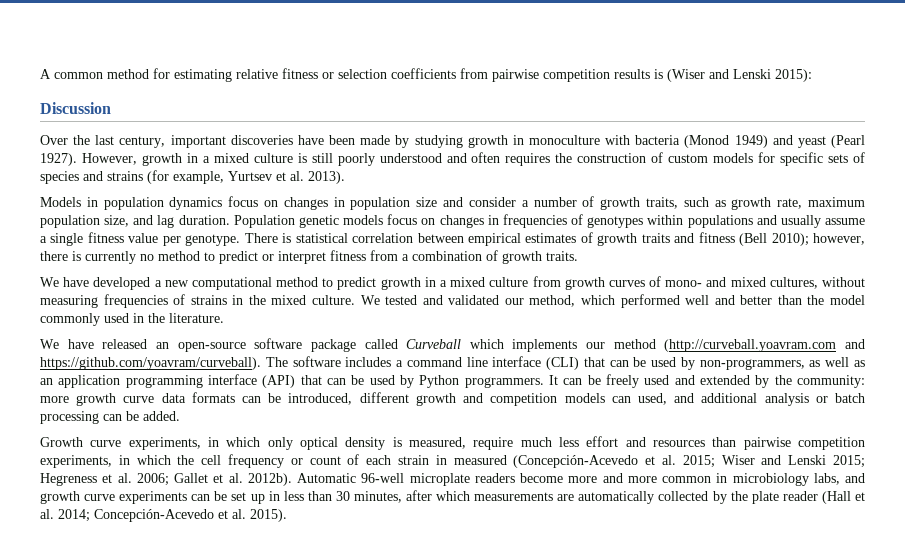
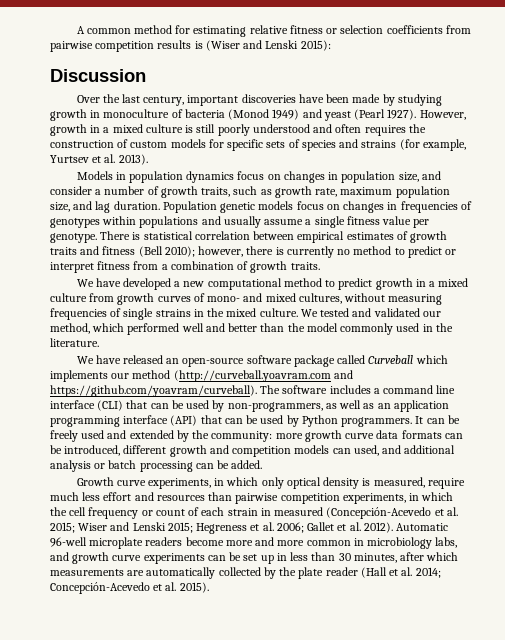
- Over the last century, important discoveries have been made by studying growth in monoculture with bacteria (Monod 1949) and yeast (Pearl 1927).
+ Over the last century, important discoveries have been made by studying growth in monoculture of bacteria (Monod 1949) and yeast (Pearl 1927).
- Models in population dynamics focus on changes in population size and consider a number of growth traits, such as growth rate, maximum population size, and lag duration.
+ Models in population dynamics focus on changes in population size, and consider a number of growth traits, such as growth rate, maximum population size, and lag duration.
- We have developed a new computational method to predict growth in a mixed culture from growth curves of mono- and mixed cultures, without measuring frequencies of strains in the mixed culture.
+ We have developed a new computational method to predict growth in a mixed culture from growth curves of mono- and mixed cultures, without measuring frequencies of single strains in the mixed culture.
- Growth curve experiments, in which only optical density is measured, require much less effort and resources than pairwise competition experiments, in which the cell frequency or count of each strain in measured (Concepción-Acevedo et al. 2015; Wiser and Lenski 2015; Hegreness et al. 2006; Gallet et al. 2012b).
+ Growth curve experiments, in which only optical density is measured, require much less effort and resources than pairwise competition experiments, in which the cell frequency or count of each strain in measured (Concepción-Acevedo et al. 2015; Wiser and Lenski 2015; Hegreness et al. 2006; Gallet et al. 2012).

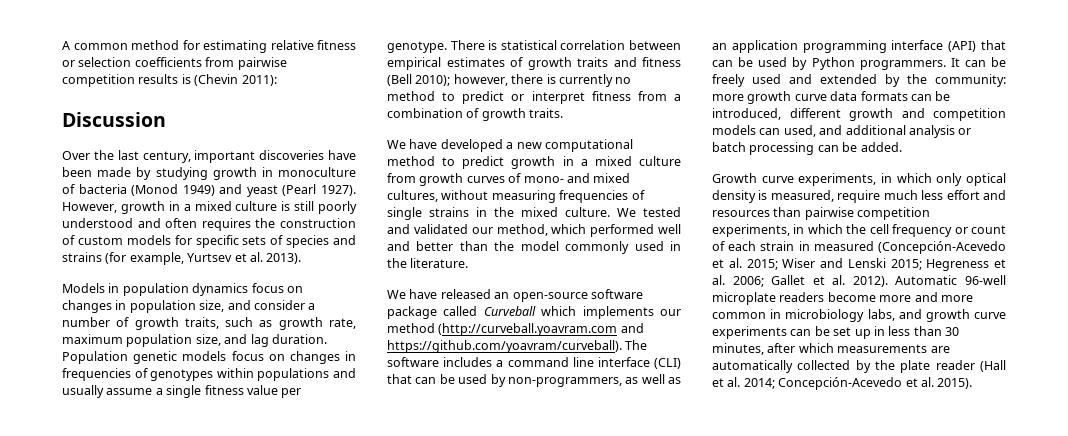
- A common method for estimating relative fitness or selection coefficients from pairwise competition results is (Wiser and Lenski 2015):
+ A common method for estimating relative fitness or selection coefficients from pairwise competition results is (Chevin 2011):

